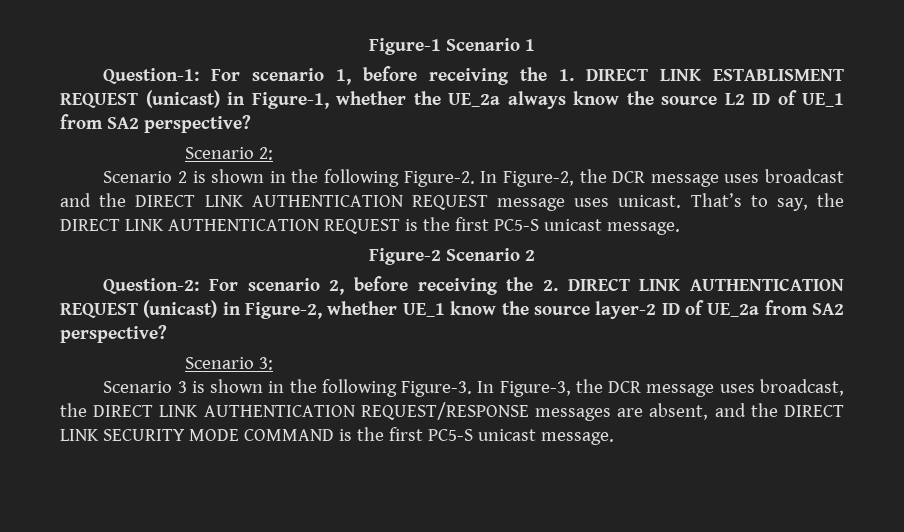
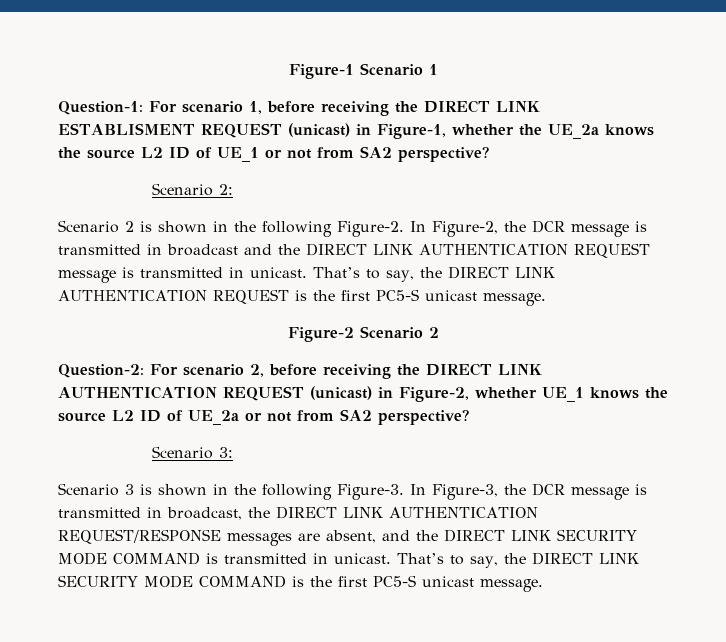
- Question-1: For scenario 1, before receiving the 1. DIRECT LINK ESTABLISMENT REQUEST (unicast) in Figure-1, whether the UE_2a always know the source L2 ID of UE_1 from SA2 perspective?
+ Question-1: For scenario 1, before receiving the DIRECT LINK ESTABLISMENT REQUEST (unicast) in Figure-1, whether the UE_2a knows the source L2 ID of UE_1 or not from SA2 perspective?
- In Figure-2, the DCR message uses broadcast and the DIRECT LINK AUTHENTICATION REQUEST message uses unicast.
+ In Figure-2, the DCR message is transmitted in broadcast and the DIRECT LINK AUTHENTICATION REQUEST message is transmitted in unicast.
- Question-2: For scenario 2, before receiving the 2. DIRECT LINK AUTHENTICATION REQUEST (unicast) in Figure-2, whether UE_1 know the source layer-2 ID of UE_2a from SA2 perspective?
+ Question-2: For scenario 2, before receiving the DIRECT LINK AUTHENTICATION REQUEST (unicast) in Figure-2, whether UE_1 knows the source L2 ID of UE_2a or not from SA2 perspective?
- In Figure-3, the DCR message uses broadcast, the DIRECT LINK AUTHENTICATION REQUEST/RESPONSE messages are absent, and the DIRECT LINK SECURITY MODE COMMAND is the first PC5-S unicast message.
+ In Figure-3, the DCR message is transmitted in broadcast, the DIRECT LINK AUTHENTICATION REQUEST/RESPONSE messages are absent, and the DIRECT LINK SECURITY MODE COMMAND is transmitted in unicast. That’s to say, the DIRECT LINK SECURITY MODE COMMAND is the first PC5-S unicast message.

